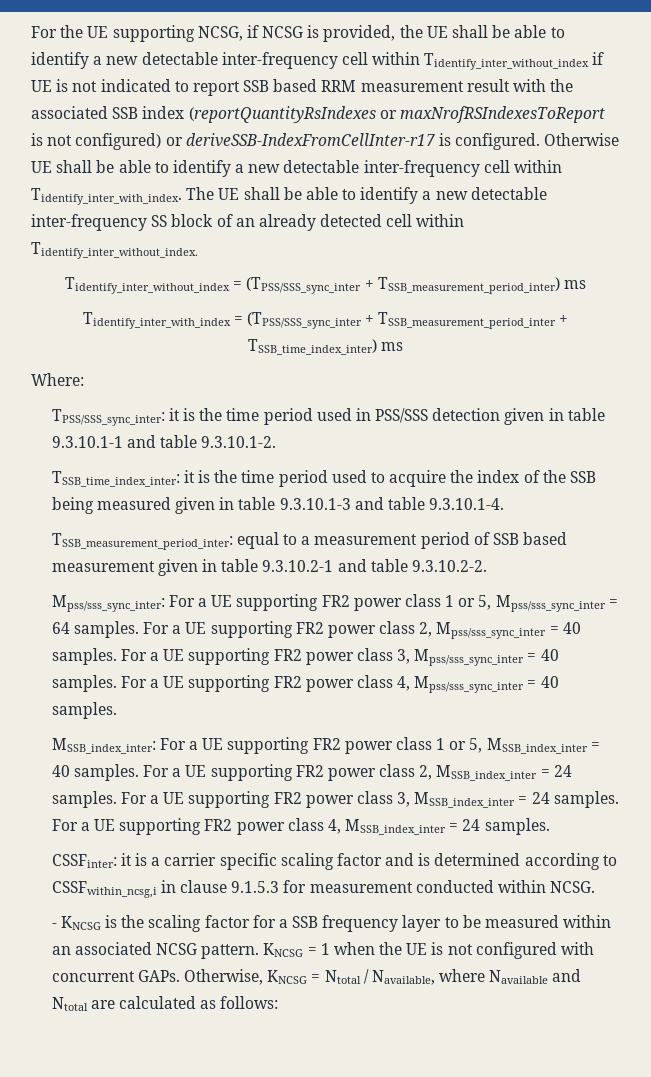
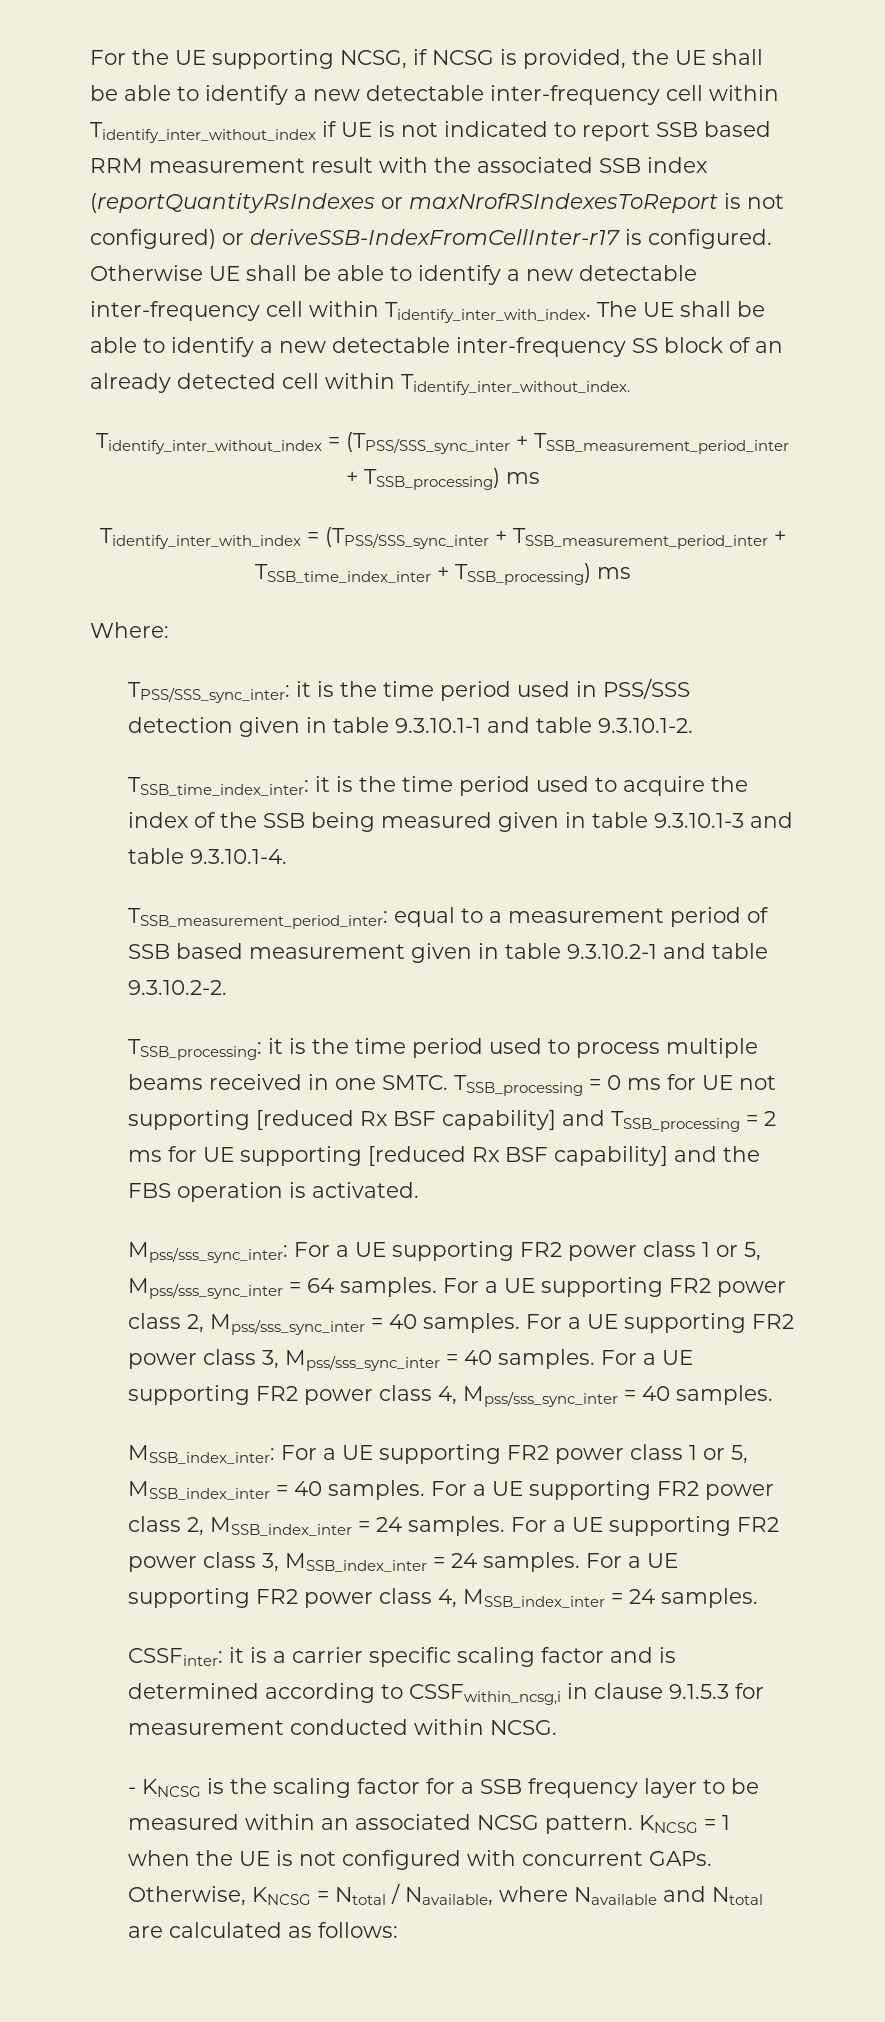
- Tidentify_inter_without_index = (TPSS/SSS_sync_inter + TSSB_measurement_period_inter) ms
+ Tidentify_inter_without_index = (TPSS/SSS_sync_inter + TSSB_measurement_period_inter + TSSB_processing) ms
- Tidentify_inter_with_index = (TPSS/SSS_sync_inter + TSSB_measurement_period_inter + TSSB_time_index_inter) ms
+ Tidentify_inter_with_index = (TPSS/SSS_sync_inter + TSSB_measurement_period_inter + TSSB_time_index_inter + TSSB_processing) ms
+ TSSB_processing: it is the time period used to process multiple beams received in one SMTC. TSSB_processing = 0 ms for UE not supporting [reduced Rx BSF capability] and TSSB_processing = 2 ms for UE supporting [reduced Rx BSF capability] and the FBS operation is activated.

